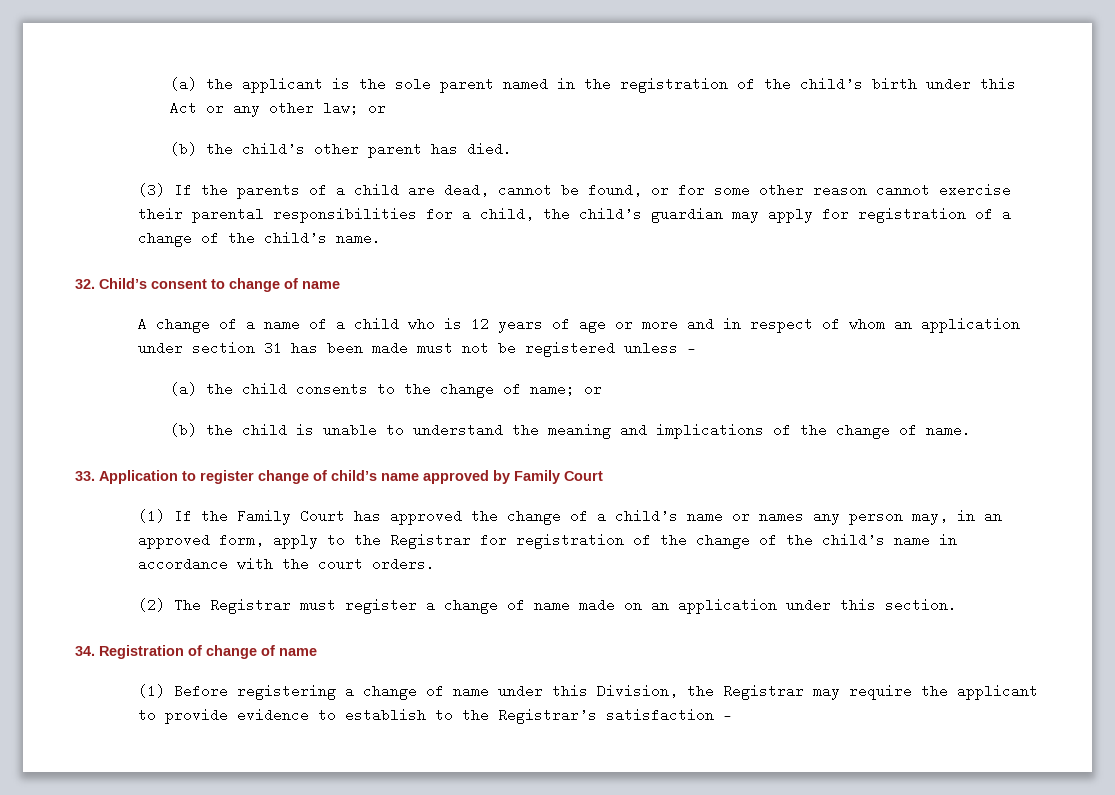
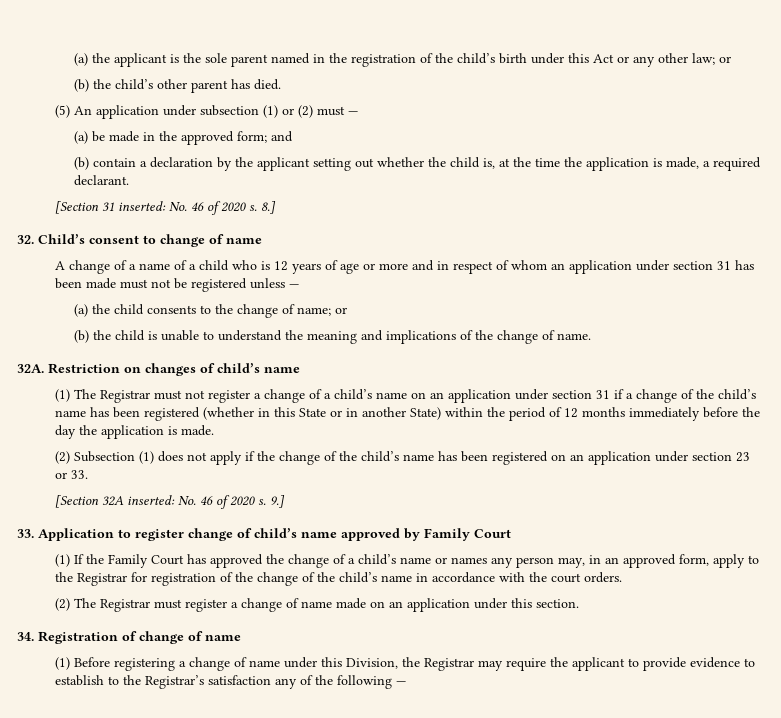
- (3) If the parents of a child are dead, cannot be found, or for some other reason cannot exercise their parental responsibilities for a child, the child’s guardian may apply for registration of a change of the child’s name.
+ (5) An application under subsection (1) or (2) must —
+ (a) be made in the approved form; and
+ (b) contain a declaration by the applicant setting out whether the child is, at the time the application is made, a required declarant.
+ [Section 31 inserted: No. 46 of 2020 s. 8.]
+ 32A. Restriction on changes of child’s name
+ (1) The Registrar must not register a change of a child’s name on an application under section 31 if a change of the child’s name has been registered (whether in this State or in another State) within the period of 12 months immediately before the day the application is made.
+ (2) Subsection (1) does not apply if the change of the child’s name has been registered on an application under section 23 or 33.
+ [Section 32A inserted: No. 46 of 2020 s. 9.]
- (1) Before registering a change of name under this Division, the Registrar may require the applicant to provide evidence to establish to the Registrar’s satisfaction —
+ (1) Before registering a change of name under this Division, the Registrar may require the applicant to provide evidence to establish to the Registrar’s satisfaction any of the following —

